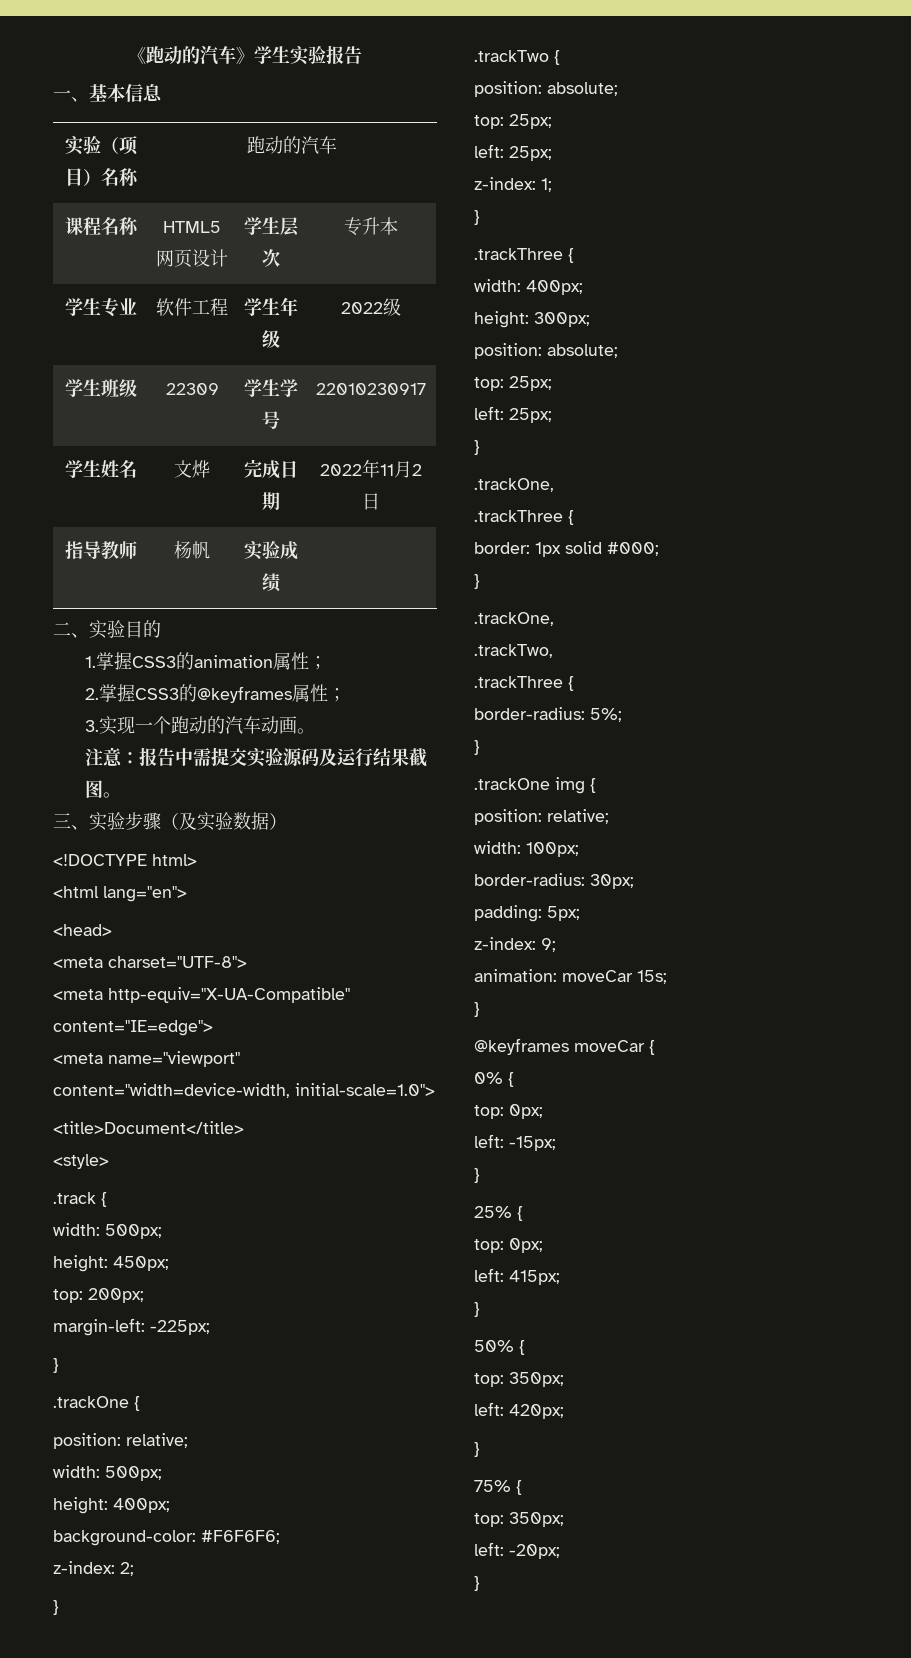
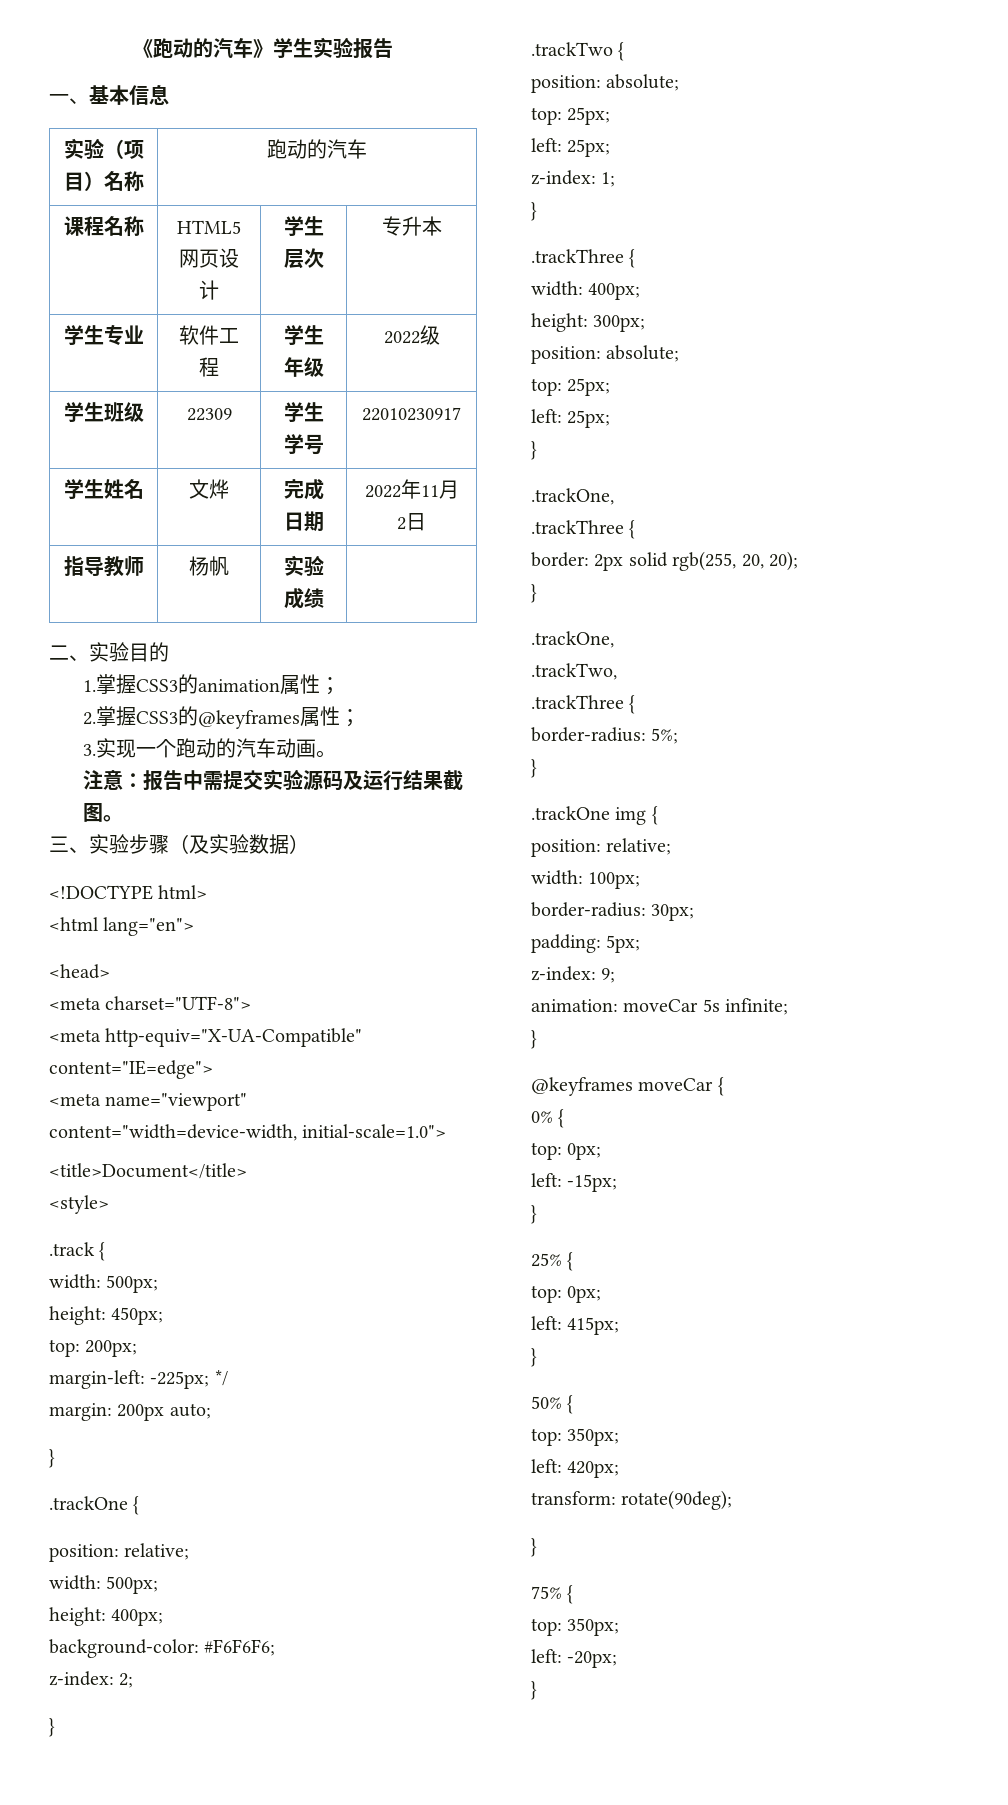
- margin-left: -225px;
+ margin-left: -225px; */
+ margin: 200px auto;
- border: 1px solid #000;
+ border: 2px solid rgb(255, 20, 20);
- animation: moveCar 15s;
+ animation: moveCar 5s infinite;
+ transform: rotate(90deg);

